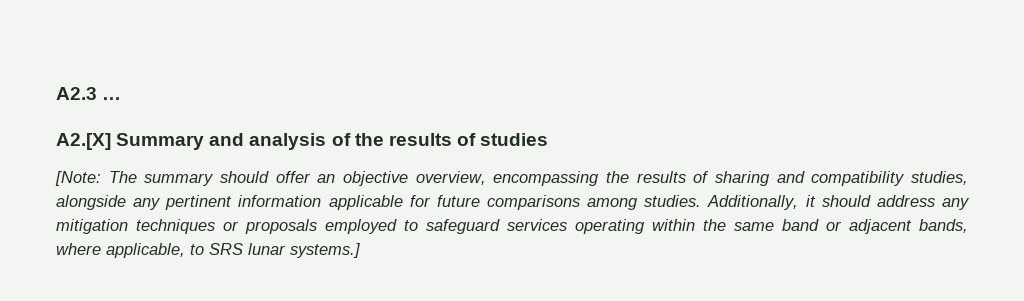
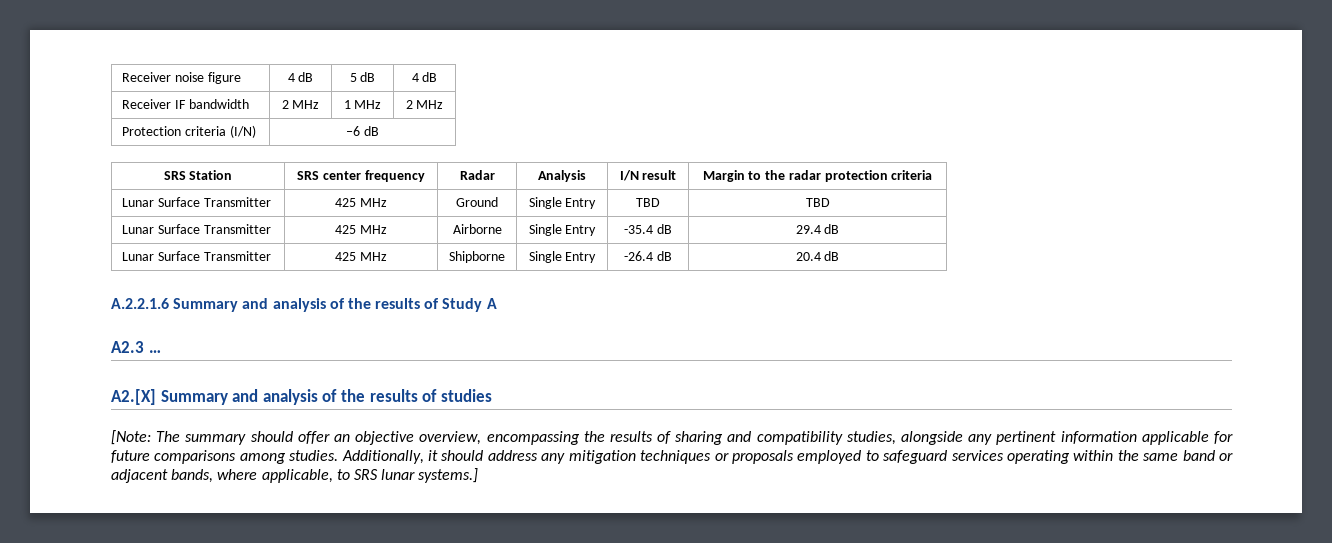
+ Receiver noise figure | 4 dB | 5 dB | 4 dB
+ Receiver IF bandwidth | 2 MHz | 1 MHz | 2 MHz
+ Protection criteria (I/N) | ‒6 dB
+ SRS Station | SRS center frequency | Radar | Analysis | I/N result | Margin to the radar protection criteria
+ Lunar Surface Transmitter | 425 MHz | Ground | Single Entry | TBD | TBD
+ Lunar Surface Transmitter | 425 MHz | Airborne | Single Entry | -35.4 dB | 29.4 dB
+ Lunar Surface Transmitter | 425 MHz | Shipborne | Single Entry | -26.4 dB | 20.4 dB
+ A.2.2.1.6 Summary and analysis of the results of Study A

